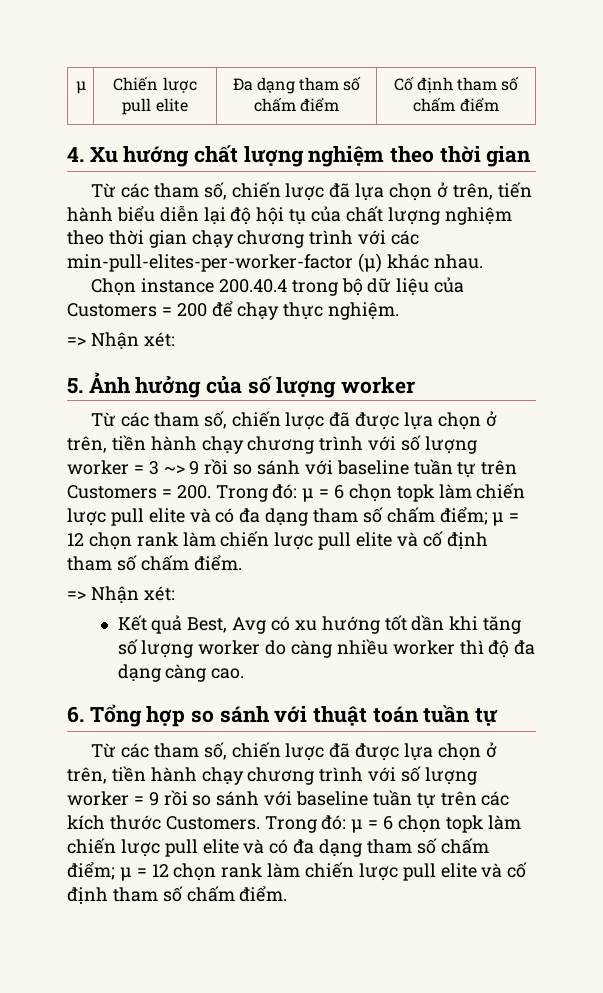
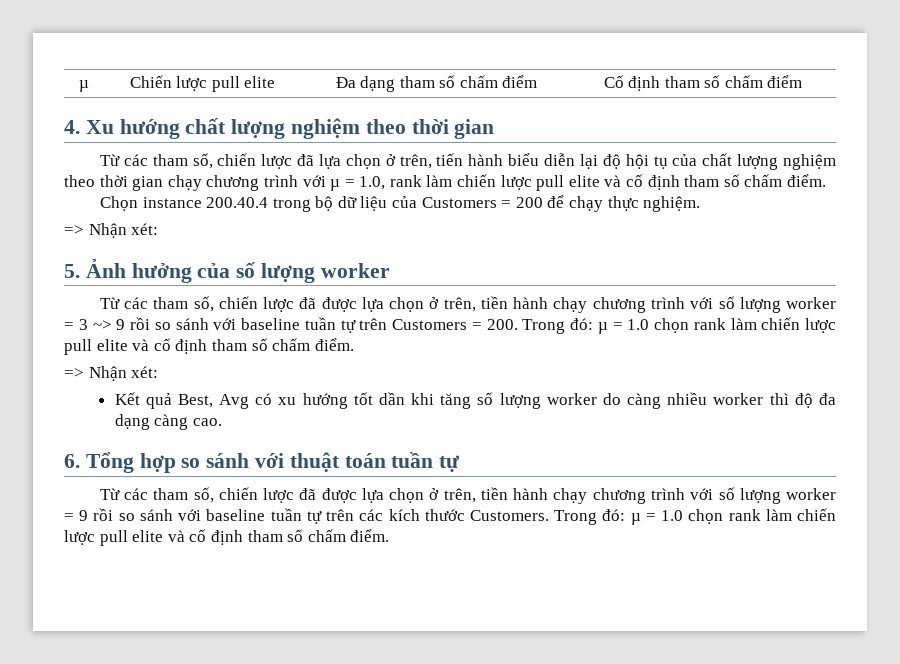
- Từ các tham số, chiến lược đã lựa chọn ở trên, tiến hành biểu diễn lại độ hội tụ của chất lượng nghiệm theo thời gian chạy chương trình với các min-pull-elites-per-worker-factor (µ) khác nhau.
+ Từ các tham số, chiến lược đã lựa chọn ở trên, tiến hành biểu diễn lại độ hội tụ của chất lượng nghiệm theo thời gian chạy chương trình với µ = 1.0, rank làm chiến lược pull elite và cố định tham số chấm điểm.
- Từ các tham số, chiến lược đã được lựa chọn ở trên, tiền hành chạy chương trình với số lượng worker = 3 ~> 9 rồi so sánh với baseline tuần tự trên Customers = 200. Trong đó: µ = 6 chọn topk làm chiến lược pull elite và có đa dạng tham số chấm điểm; µ = 12 chọn rank làm chiến lược pull elite và cố định tham số chấm điểm.
+ Từ các tham số, chiến lược đã được lựa chọn ở trên, tiền hành chạy chương trình với số lượng worker = 3 ~> 9 rồi so sánh với baseline tuần tự trên Customers = 200. Trong đó: µ = 1.0 chọn rank làm chiến lược pull elite và cố định tham số chấm điểm.
- Từ các tham số, chiến lược đã được lựa chọn ở trên, tiền hành chạy chương trình với số lượng worker = 9 rồi so sánh với baseline tuần tự trên các kích thước Customers. Trong đó: µ = 6 chọn topk làm chiến lược pull elite và có đa dạng tham số chấm điểm; µ = 12 chọn rank làm chiến lược pull elite và cố định tham số chấm điểm.
+ Từ các tham số, chiến lược đã được lựa chọn ở trên, tiền hành chạy chương trình với số lượng worker = 9 rồi so sánh với baseline tuần tự trên các kích thước Customers. Trong đó: µ = 1.0 chọn rank làm chiến lược pull elite và cố định tham số chấm điểm.

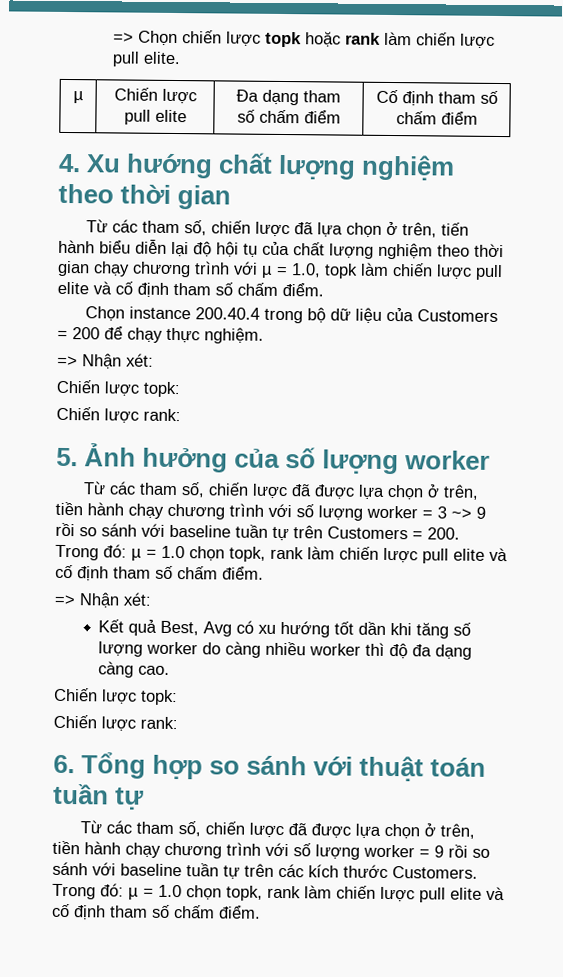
+ => Chọn chiến lược topk hoặc rank làm chiến lược pull elite.
- Từ các tham số, chiến lược đã lựa chọn ở trên, tiến hành biểu diễn lại độ hội tụ của chất lượng nghiệm theo thời gian chạy chương trình với µ = 1.0, rank làm chiến lược pull elite và cố định tham số chấm điểm.
+ Từ các tham số, chiến lược đã lựa chọn ở trên, tiến hành biểu diễn lại độ hội tụ của chất lượng nghiệm theo thời gian chạy chương trình với µ = 1.0, topk làm chiến lược pull elite và cố định tham số chấm điểm.
  Chọn instance 200.40.4 trong bộ dữ liệu của Customers = 200 để chạy thực nghiệm.
  => Nhận xét:
+ Chiến lược topk:
+ Chiến lược rank:
- Từ các tham số, chiến lược đã được lựa chọn ở trên, tiền hành chạy chương trình với số lượng worker = 3 ~> 9 rồi so sánh với baseline tuần tự trên Customers = 200. Trong đó: µ = 1.0 chọn rank làm chiến lược pull elite và cố định tham số chấm điểm.
+ Từ các tham số, chiến lược đã được lựa chọn ở trên, tiền hành chạy chương trình với số lượng worker = 3 ~> 9 rồi so sánh với baseline tuần tự trên Customers = 200. Trong đó: µ = 1.0 chọn topk, rank làm chiến lược pull elite và cố định tham số chấm điểm.
  Kết quả Best, Avg có xu hướng tốt dần khi tăng số lượng worker do càng nhiều worker thì độ đa dạng càng cao.
+ Chiến lược topk:
+ Chiến lược rank:
- Từ các tham số, chiến lược đã được lựa chọn ở trên, tiền hành chạy chương trình với số lượng worker = 9 rồi so sánh với baseline tuần tự trên các kích thước Customers. Trong đó: µ = 1.0 chọn rank làm chiến lược pull elite và cố định tham số chấm điểm.
+ Từ các tham số, chiến lược đã được lựa chọn ở trên, tiền hành chạy chương trình với số lượng worker = 9 rồi so sánh với baseline tuần tự trên các kích thước Customers. Trong đó: µ = 1.0 chọn topk, rank làm chiến lược pull elite và cố định tham số chấm điểm.

